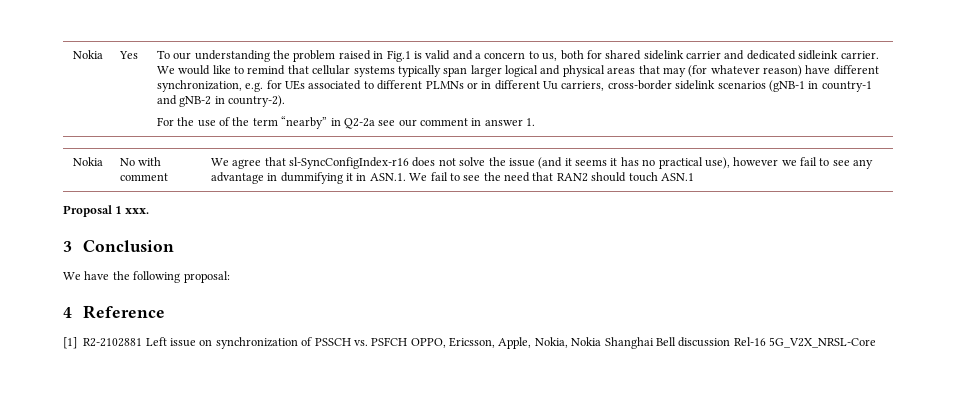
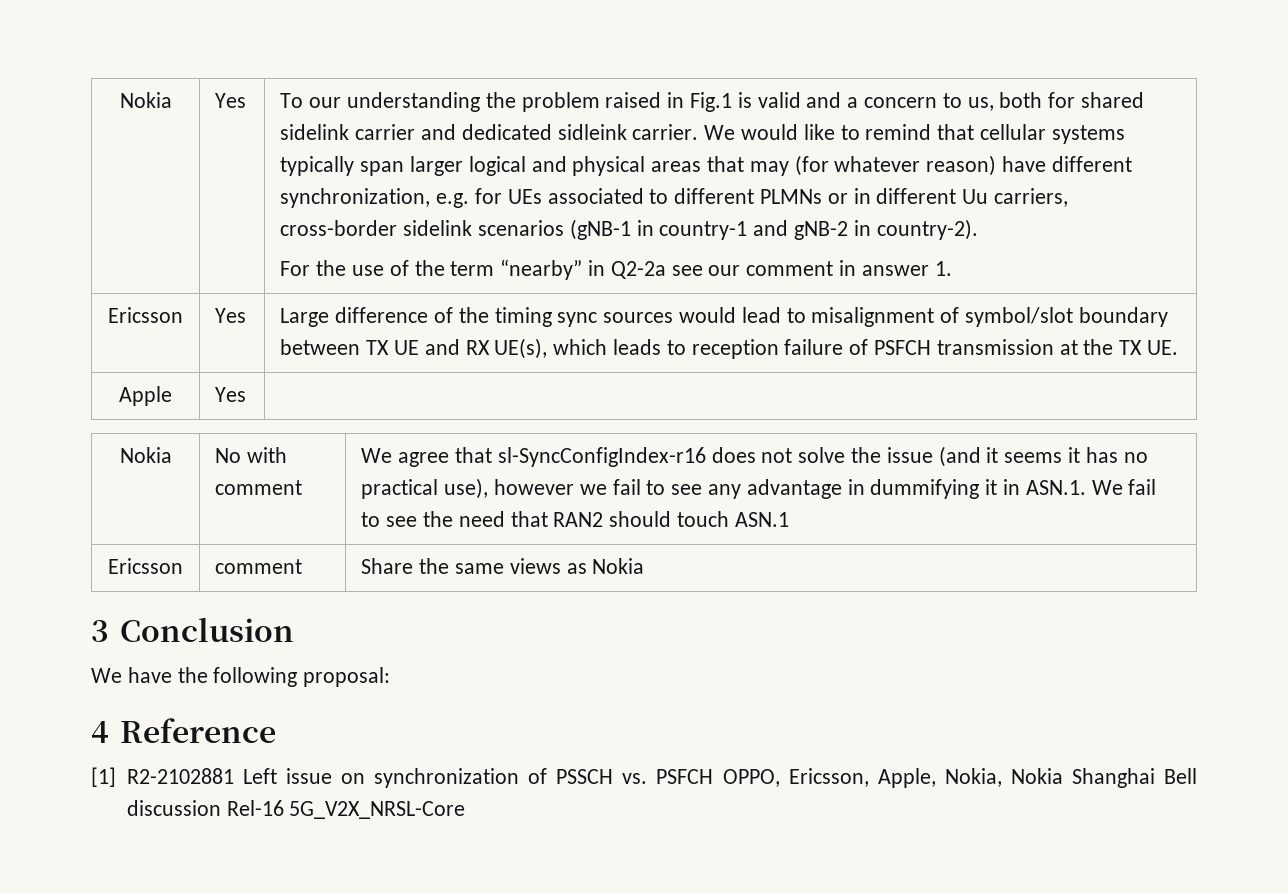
+ Ericsson | Yes | Large difference of the timing sync sources would lead to misalignment of symbol/slot boundary between TX UE and RX UE(s), which leads to reception failure of PSFCH transmission at the TX UE.
+ Apple | Yes |
- Proposal 1 xxx.
+ Ericsson | comment | Share the same views as Nokia

